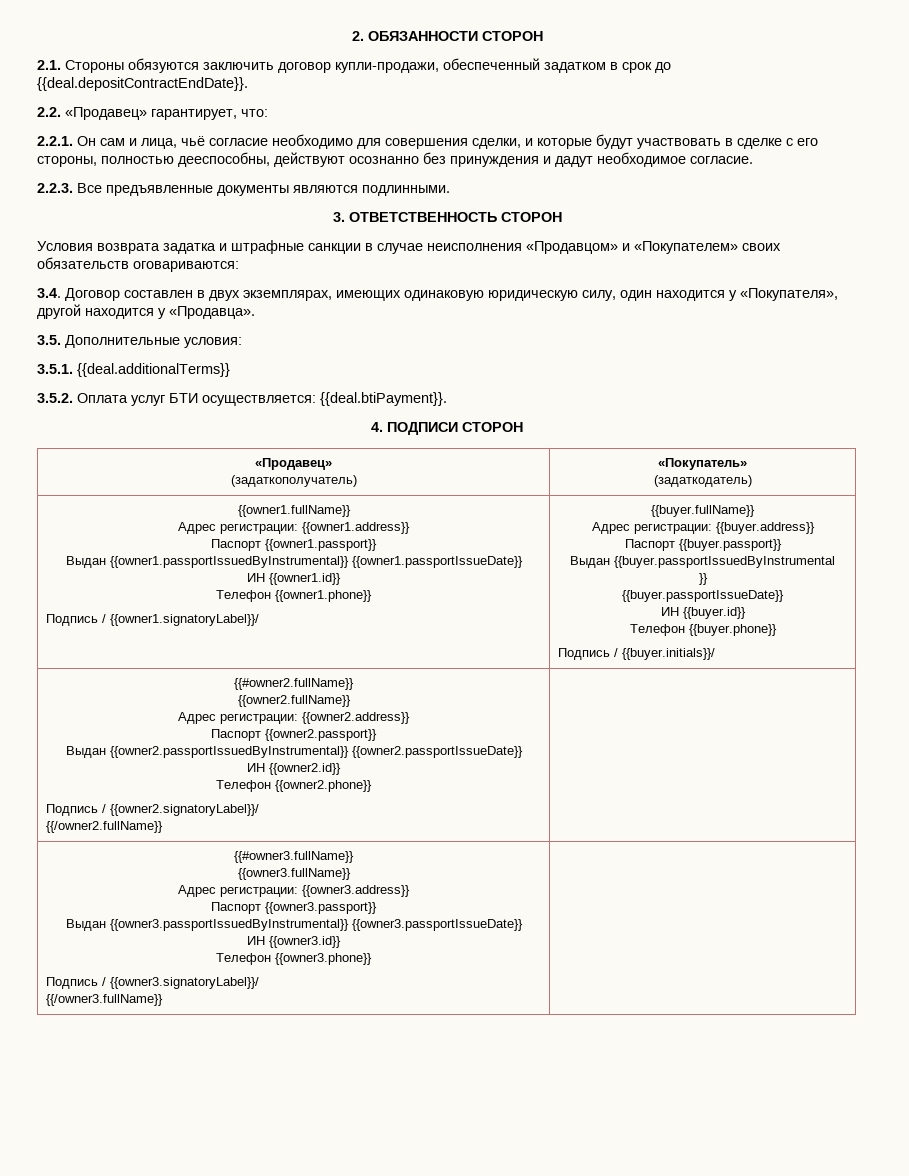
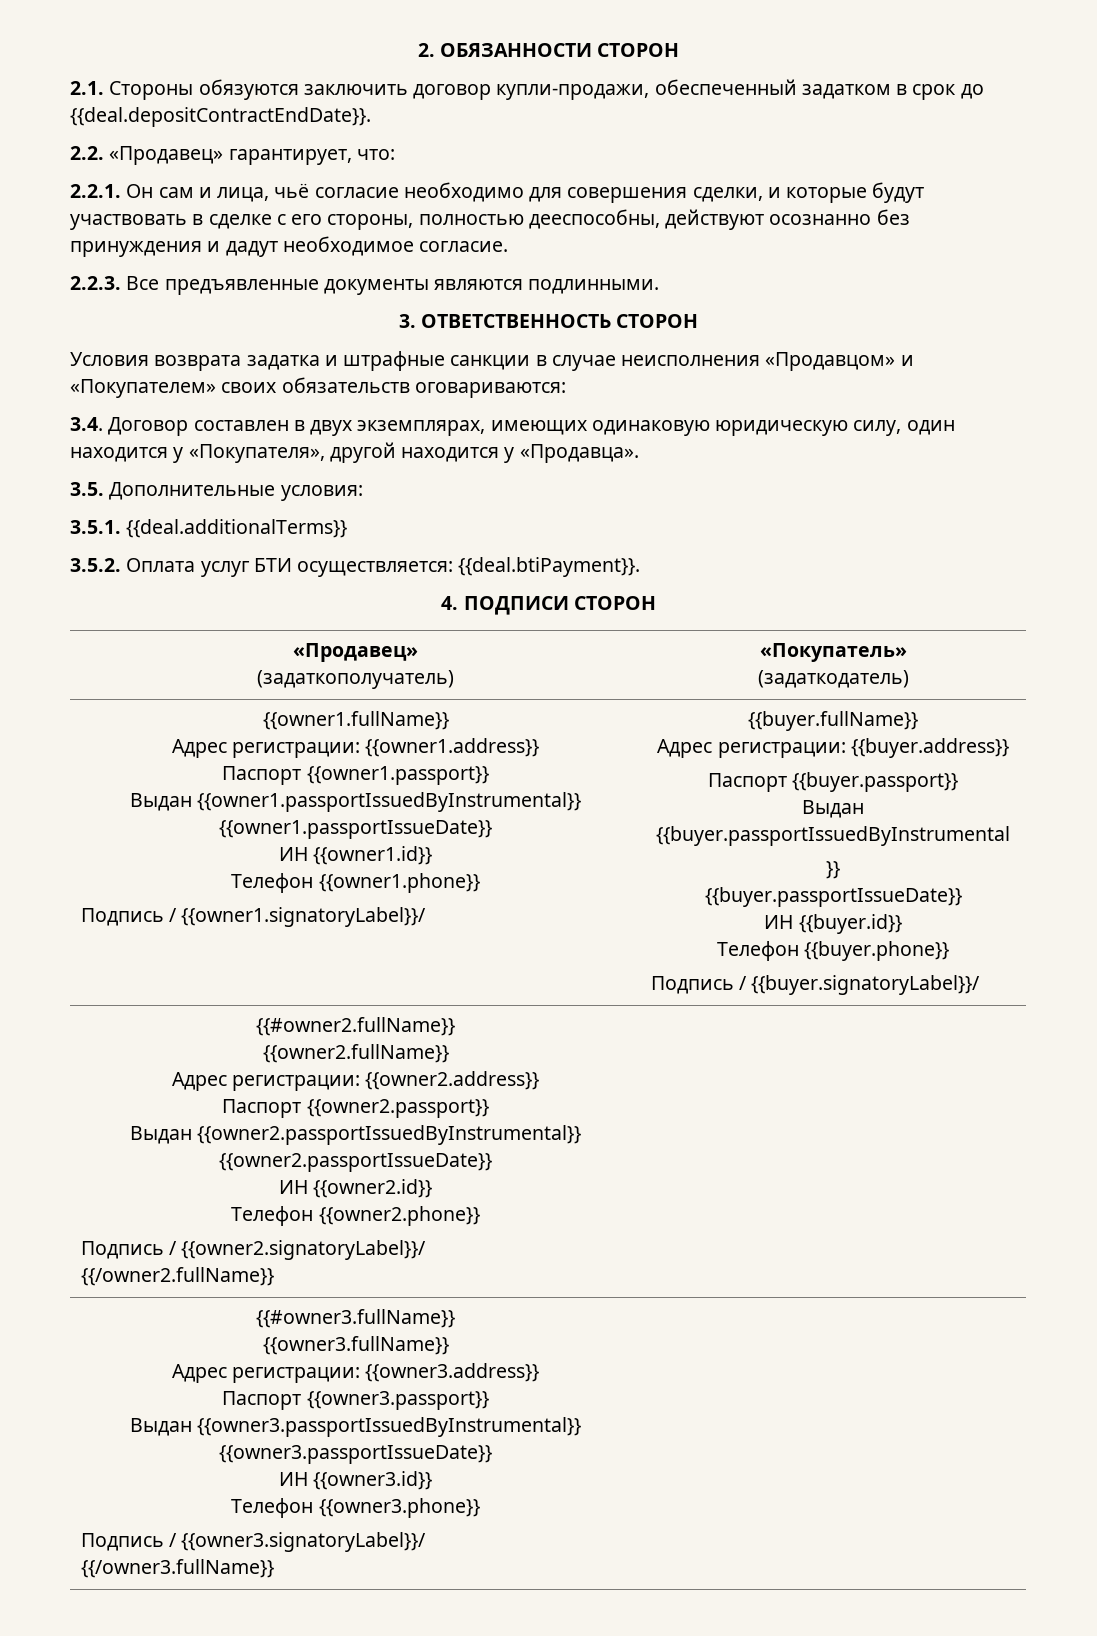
  {{owner1.fullName}}
  Адрес регистрации: {{owner1.address}}
  Паспорт {{owner1.passport}}
  Выдан {{owner1.passportIssuedByInstrumental}} {{owner1.passportIssueDate}}
  ИН {{owner1.id}}
  Телефон {{owner1.phone}}
  Подпись / {{owner1.signatoryLabel}}/ | {{buyer.fullName}}
  Адрес регистрации: {{buyer.address}}
  Паспорт {{buyer.passport}}
  Выдан {{buyer.passportIssuedByInstrumental
  }}
  {{buyer.passportIssueDate}}
  ИН {{buyer.id}}
  Телефон {{buyer.phone}}
- Подпись / {{buyer.initials}}/
+ Подпись / {{buyer.signatoryLabel}}/

